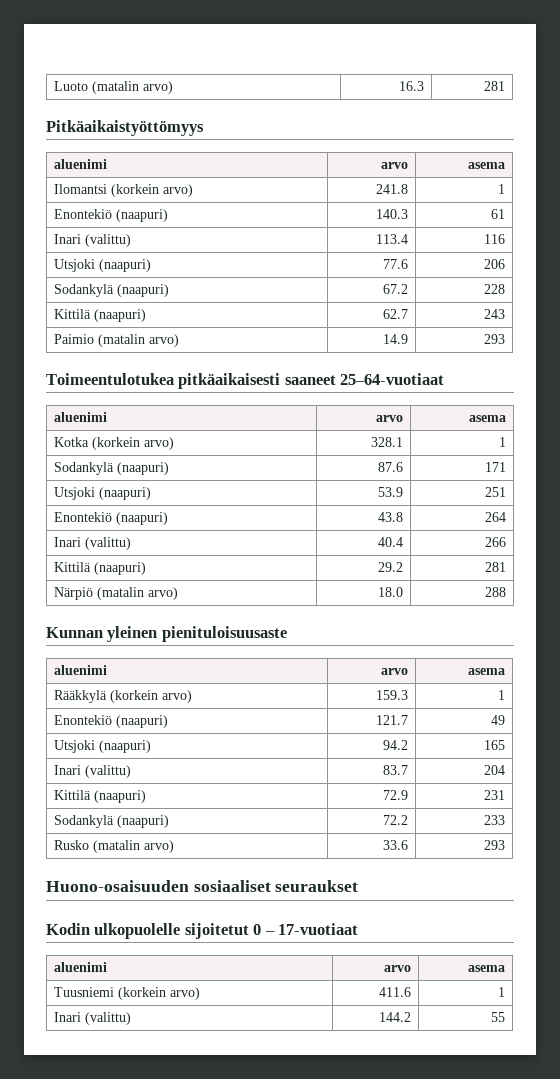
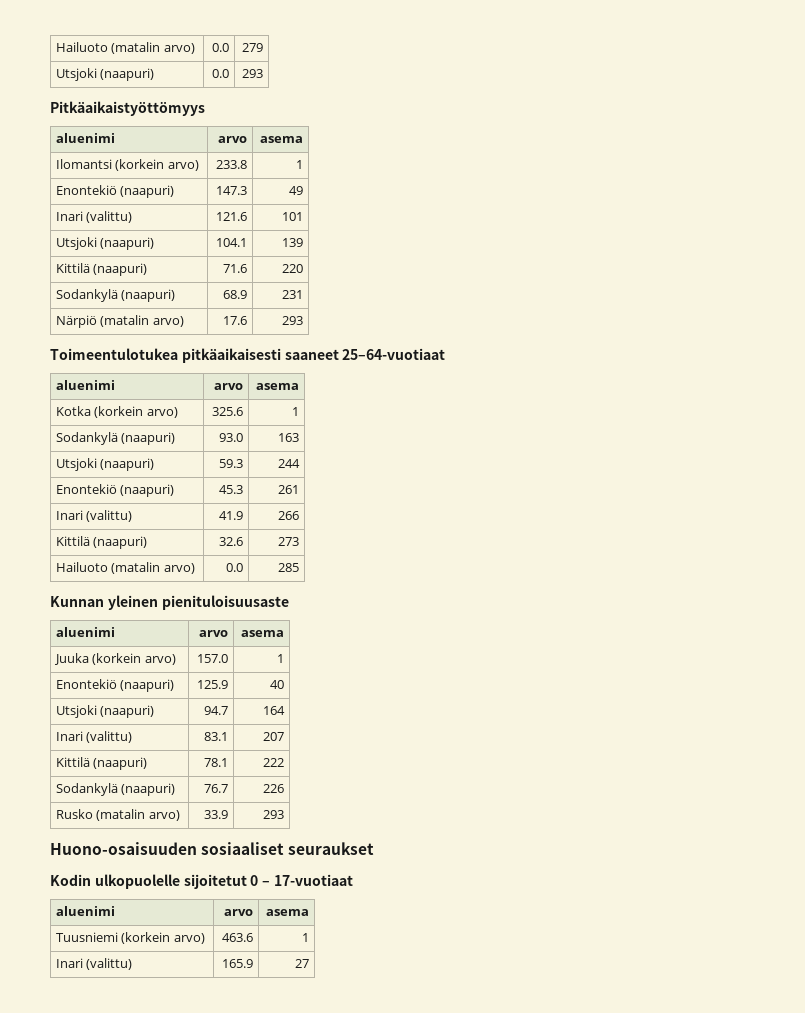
- Luoto (matalin arvo) | 16.3 | 281
+ Hailuoto (matalin arvo) | 0.0 | 279
+ Utsjoki (naapuri) | 0.0 | 293
- Ilomantsi (korkein arvo) | 241.8 | 1
- Enontekiö (naapuri) | 140.3 | 61
- Inari (valittu) | 113.4 | 116
- Utsjoki (naapuri) | 77.6 | 206
- Sodankylä (naapuri) | 67.2 | 228
- Kittilä (naapuri) | 62.7 | 243
- Paimio (matalin arvo) | 14.9 | 293
+ Ilomantsi (korkein arvo) | 233.8 | 1
+ Enontekiö (naapuri) | 147.3 | 49
+ Inari (valittu) | 121.6 | 101
+ Utsjoki (naapuri) | 104.1 | 139
+ Kittilä (naapuri) | 71.6 | 220
+ Sodankylä (naapuri) | 68.9 | 231
+ Närpiö (matalin arvo) | 17.6 | 293
- Kotka (korkein arvo) | 328.1 | 1
+ Kotka (korkein arvo) | 325.6 | 1
- Sodankylä (naapuri) | 87.6 | 171
- Utsjoki (naapuri) | 53.9 | 251
- Enontekiö (naapuri) | 43.8 | 264
- Inari (valittu) | 40.4 | 266
+ Sodankylä (naapuri) | 93.0 | 163
+ Utsjoki (naapuri) | 59.3 | 244
+ Enontekiö (naapuri) | 45.3 | 261
+ Inari (valittu) | 41.9 | 266
- Kittilä (naapuri) | 29.2 | 281
- Närpiö (matalin arvo) | 18.0 | 288
+ Kittilä (naapuri) | 32.6 | 273
+ Hailuoto (matalin arvo) | 0.0 | 285
- Rääkkylä (korkein arvo) | 159.3 | 1
- Enontekiö (naapuri) | 121.7 | 49
- Utsjoki (naapuri) | 94.2 | 165
- Inari (valittu) | 83.7 | 204
- Kittilä (naapuri) | 72.9 | 231
- Sodankylä (naapuri) | 72.2 | 233
+ Juuka (korkein arvo) | 157.0 | 1
+ Enontekiö (naapuri) | 125.9 | 40
+ Utsjoki (naapuri) | 94.7 | 164
+ Inari (valittu) | 83.1 | 207
+ Kittilä (naapuri) | 78.1 | 222
+ Sodankylä (naapuri) | 76.7 | 226
- Rusko (matalin arvo) | 33.6 | 293
+ Rusko (matalin arvo) | 33.9 | 293
- Tuusniemi (korkein arvo) | 411.6 | 1
+ Tuusniemi (korkein arvo) | 463.6 | 1
- Inari (valittu) | 144.2 | 55
+ Inari (valittu) | 165.9 | 27

